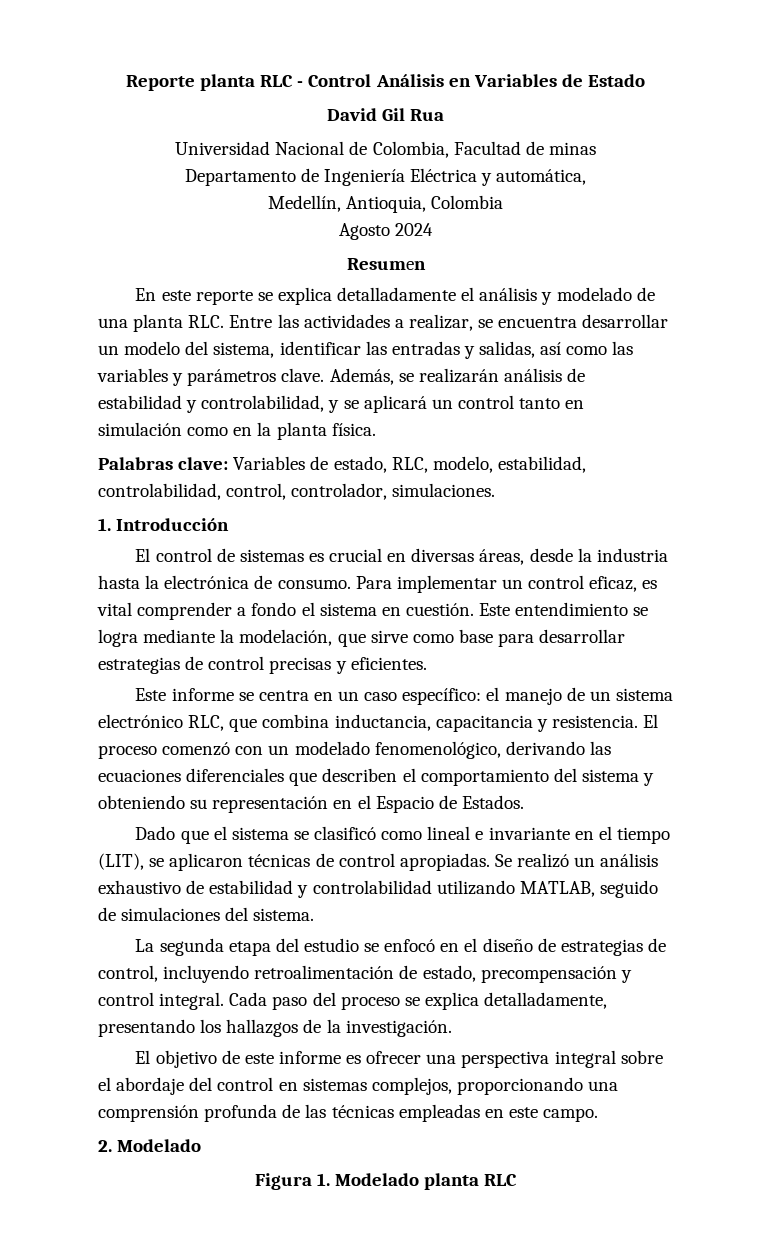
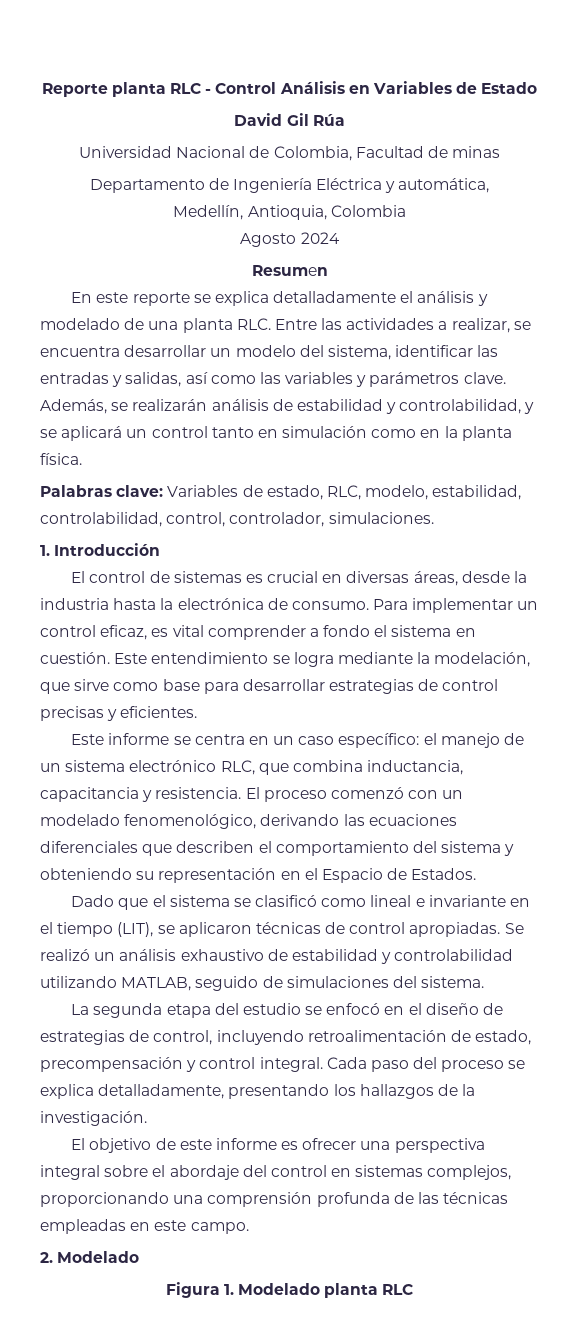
- David Gil Rua
+ David Gil Rúa

